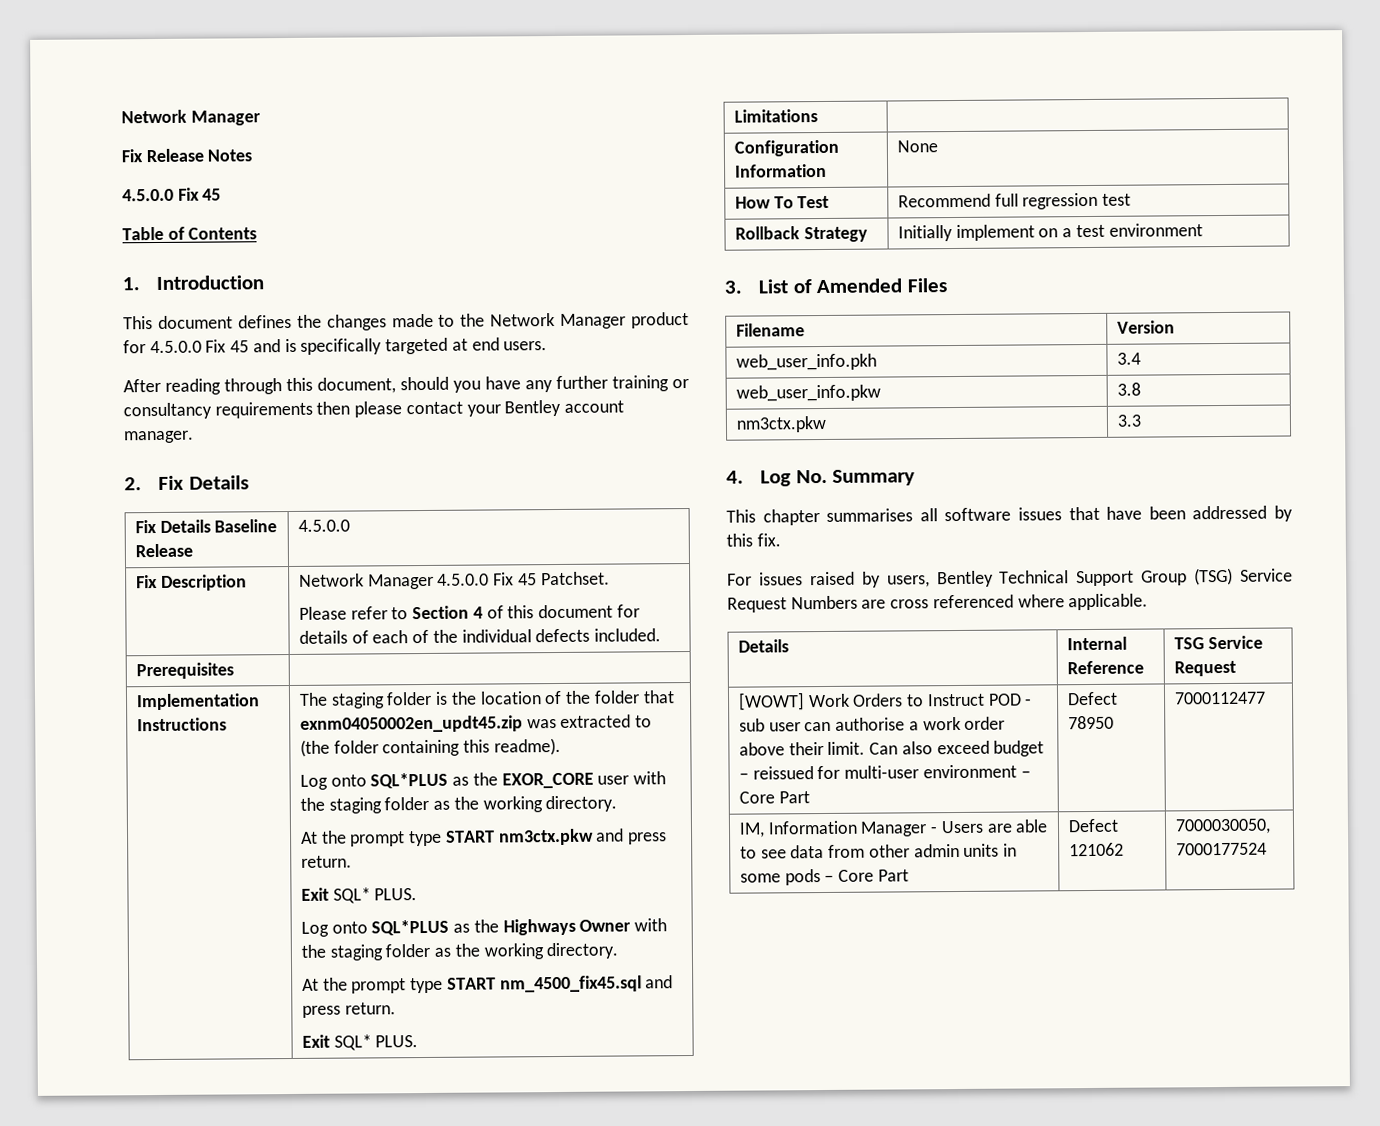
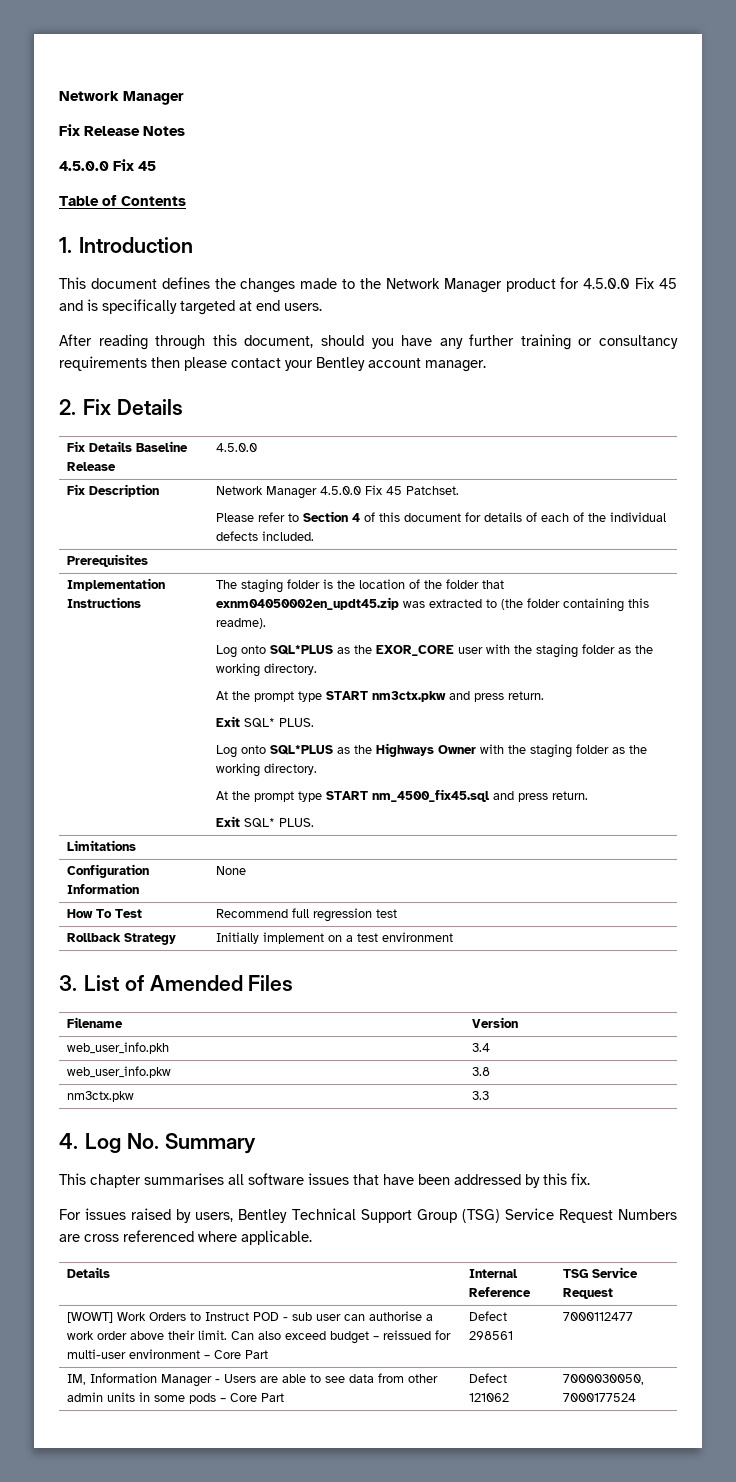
- [WOWT] Work Orders to Instruct POD - sub user can authorise a work order above their limit. Can also exceed budget – reissued for multi-user environment – Core Part | Defect 78950 | 7000112477
+ [WOWT] Work Orders to Instruct POD - sub user can authorise a work order above their limit. Can also exceed budget – reissued for multi-user environment – Core Part | Defect 298561 | 7000112477

